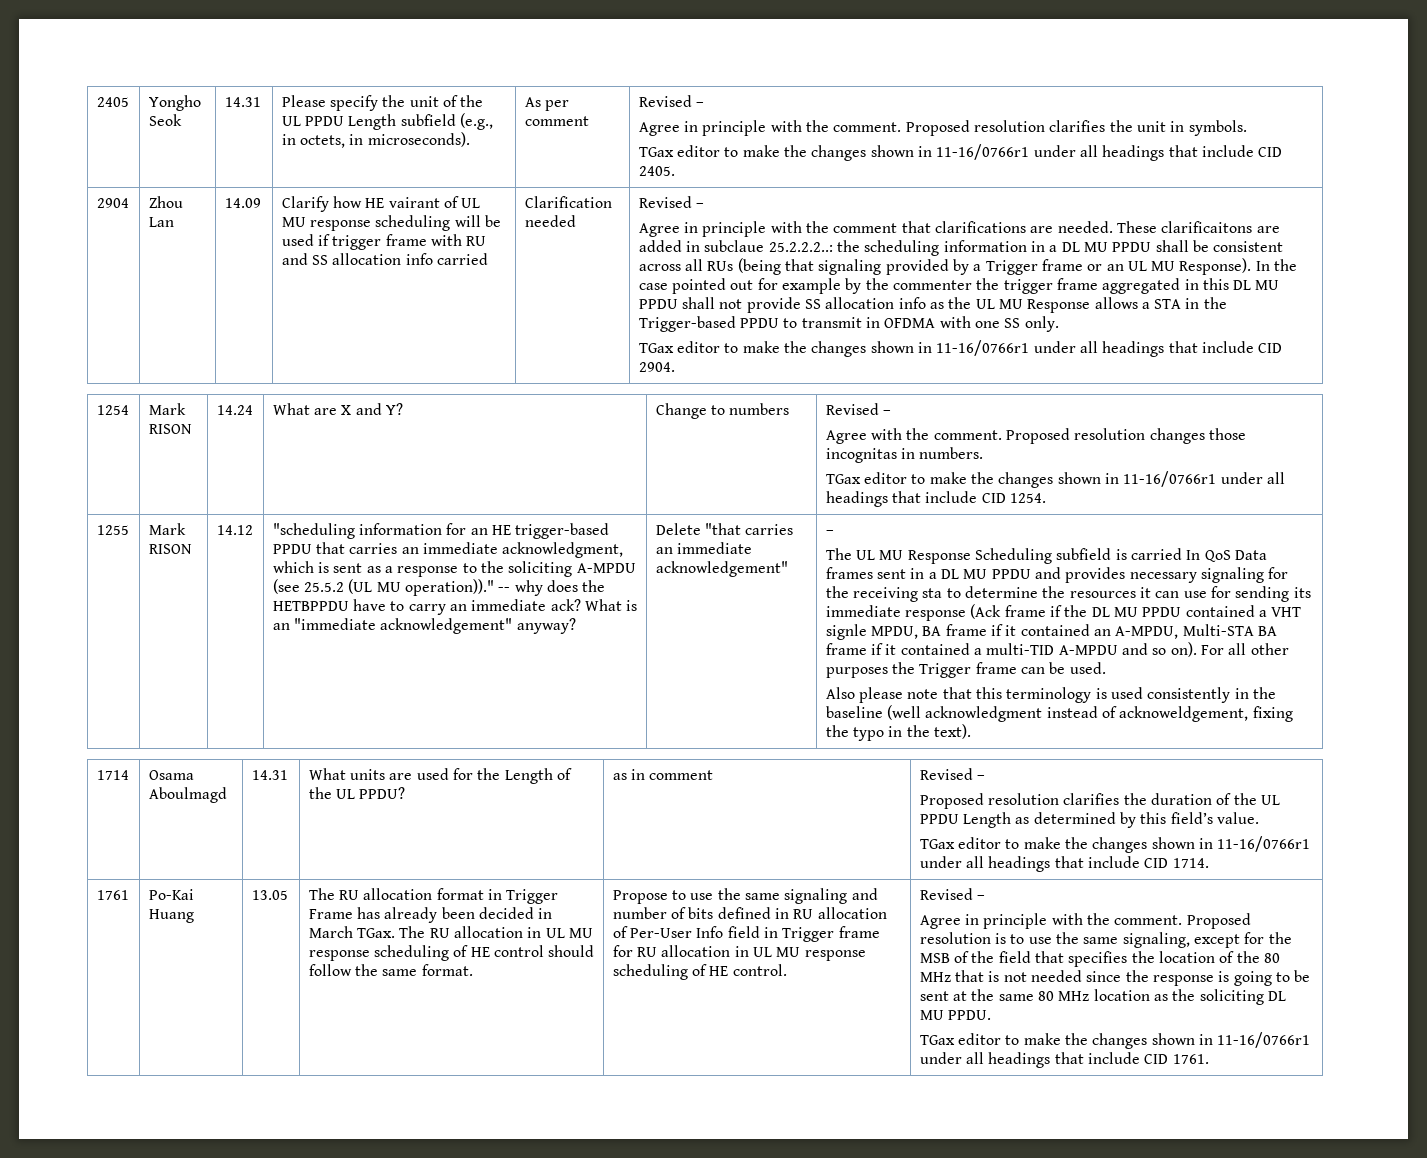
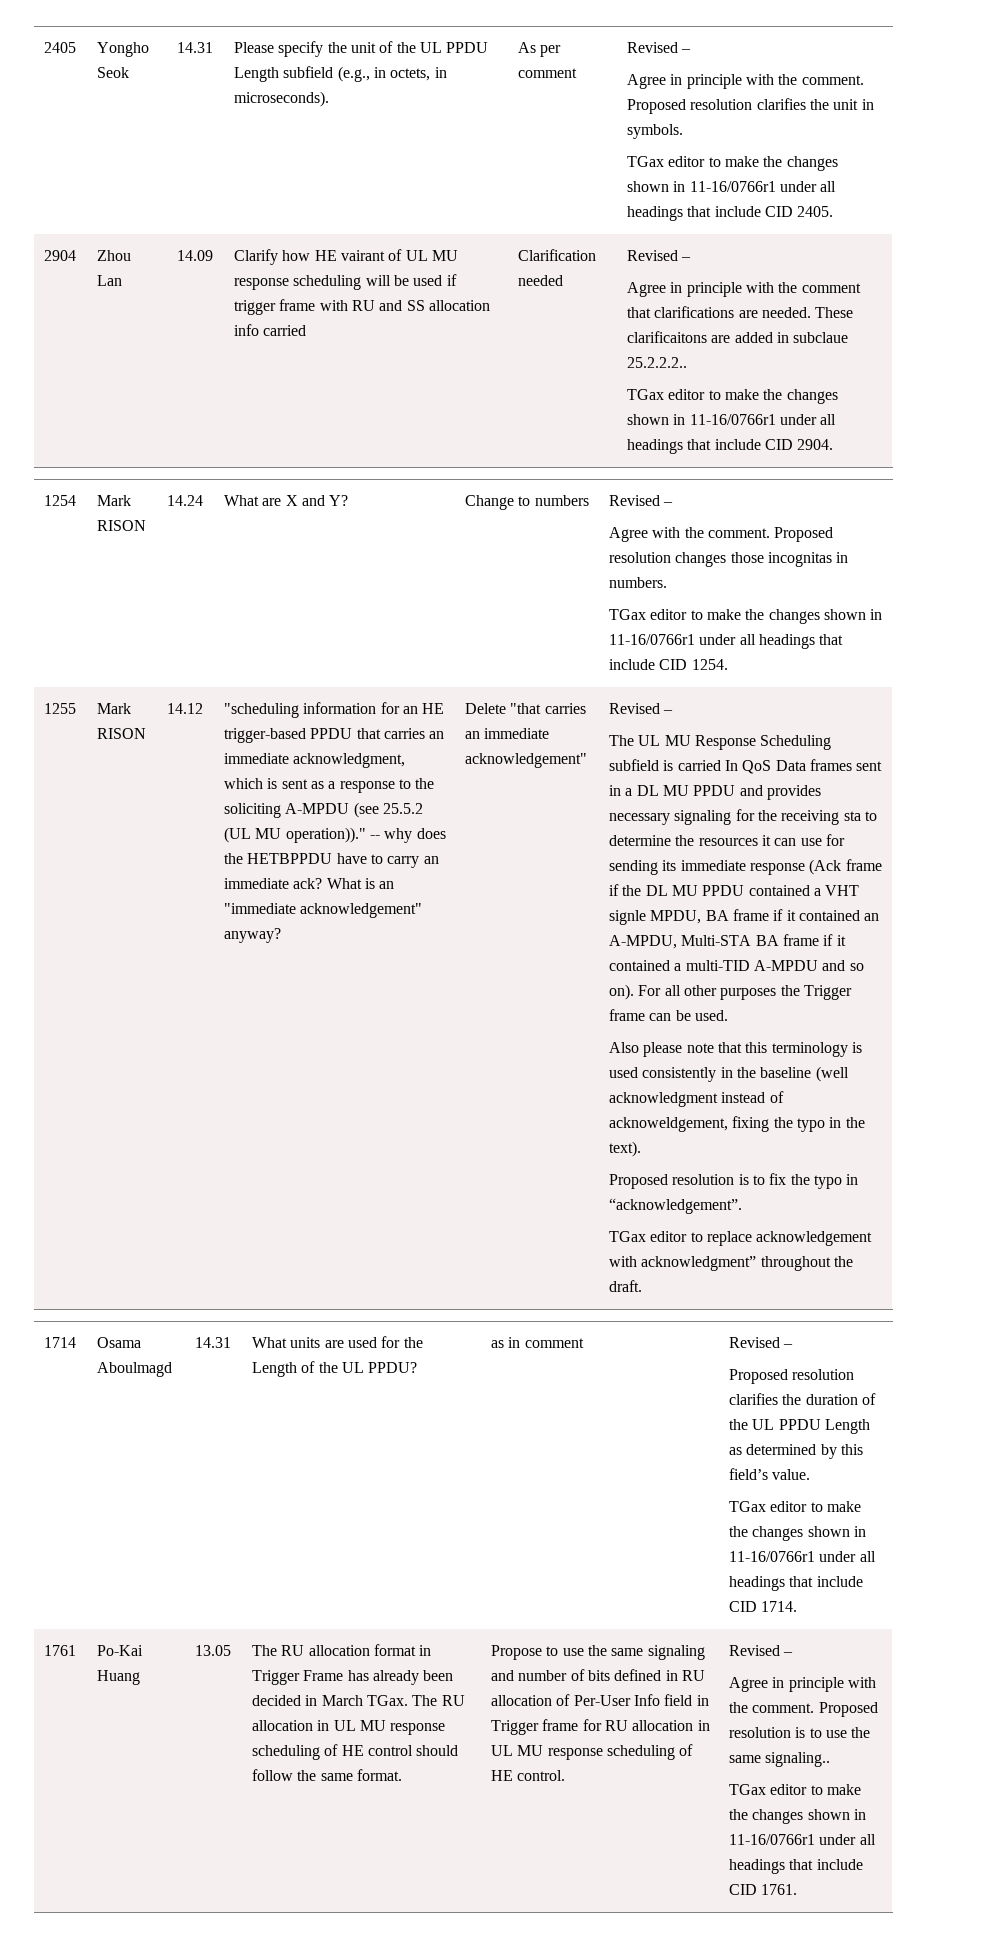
- These clarificaitons are added in subclaue 25.2.2.2..: the scheduling information in a DL MU PPDU shall be consistent across all RUs (being that signaling provided by a Trigger frame or an UL MU Response). In the case pointed out for example by the commenter the trigger frame aggregated in this DL MU PPDU shall not provide SS allocation info as the UL MU Response allows a STA in the Trigger-based PPDU to transmit in OFDMA with one SS only.
+ These clarificaitons are added in subclaue 25.2.2.2..
- Delete "that carries an immediate acknowledgement" | –
+ Delete "that carries an immediate acknowledgement" | Revised –
+ Proposed resolution is to fix the typo in “acknowledgement”.
+ TGax editor to replace acknowledgement with acknowledgment” throughout the draft.
- Proposed resolution is to use the same signaling, except for the MSB of the field that specifies the location of the 80 MHz that is not needed since the response is going to be sent at the same 80 MHz location as the soliciting DL MU PPDU.
+ Proposed resolution is to use the same signaling..

